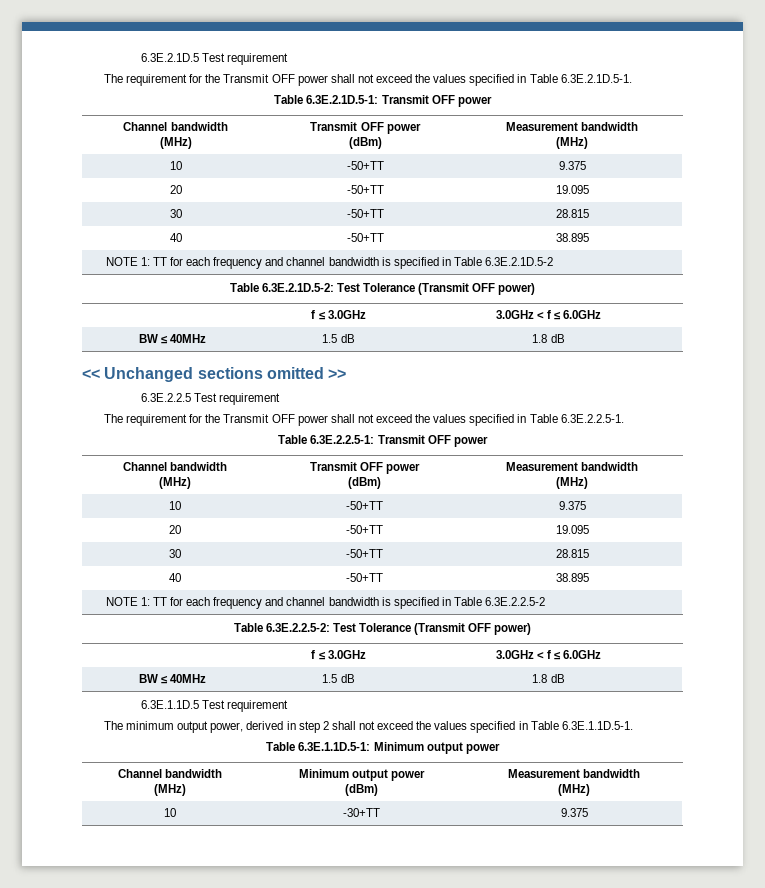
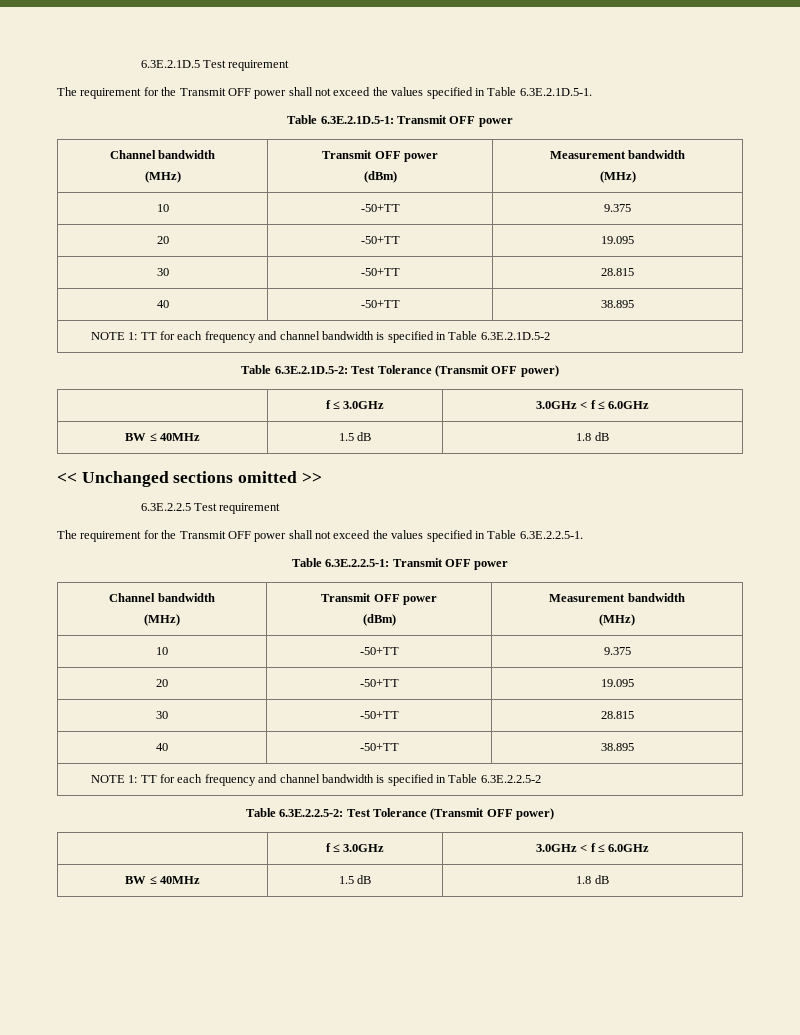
- 6.3E.1.1D.5 Test requirement
- The minimum output power, derived in step 2 shall not exceed the values specified in Table 6.3E.1.1D.5-1.
- Table 6.3E.1.1D.5-1: Minimum output power
- Channel bandwidth
- (MHz) | Minimum output power
- (dBm) | Measurement bandwidth
- (MHz)
- 10 | -30+TT | 9.375

